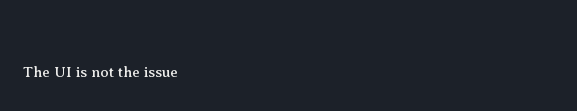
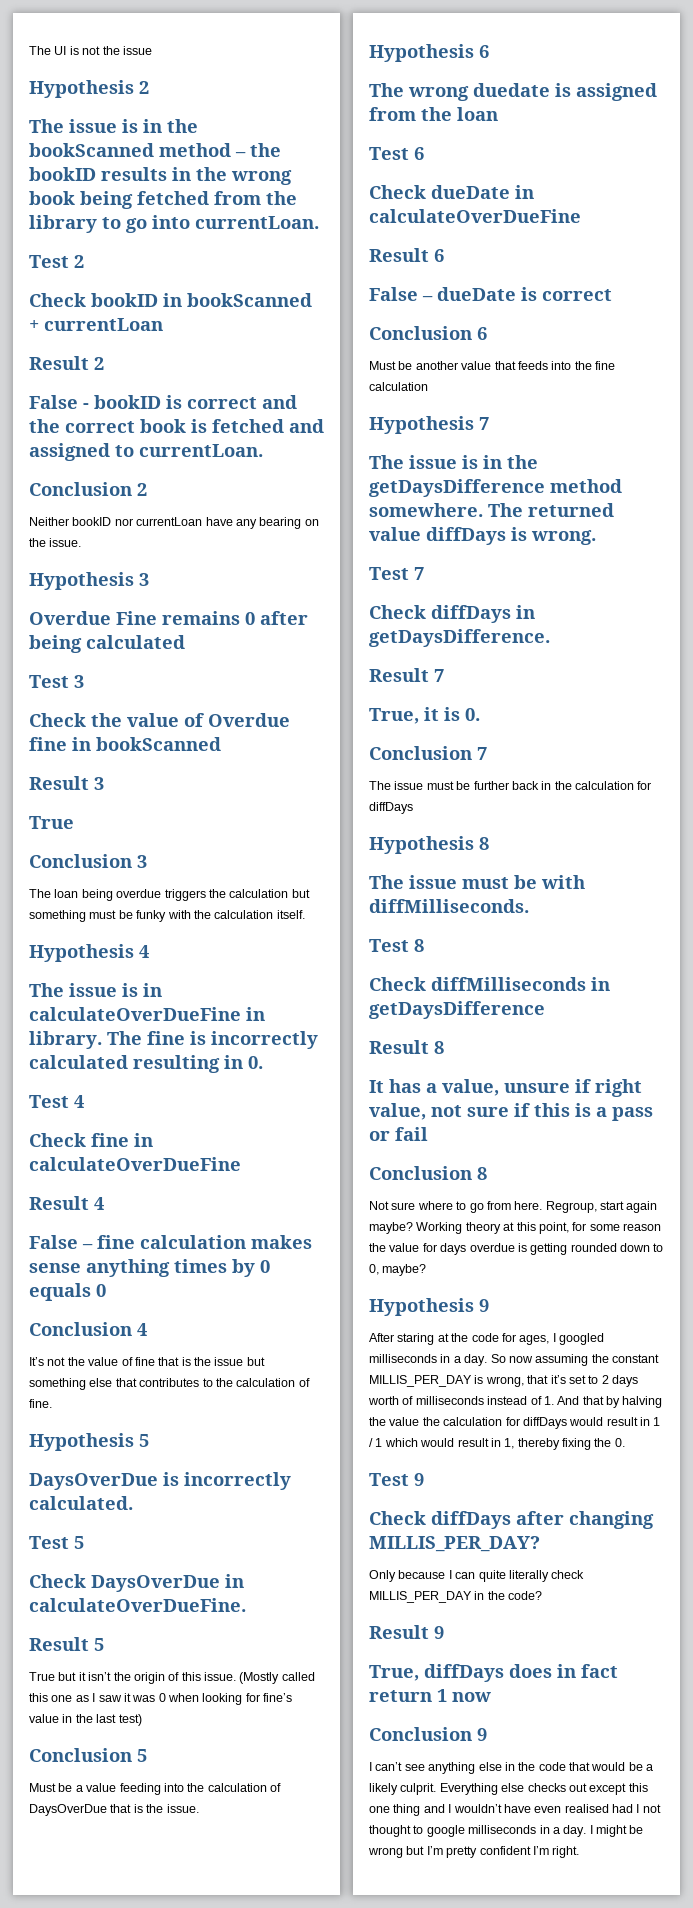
+ Hypothesis 2
+ The issue is in the bookScanned method – the bookID results in the wrong book being fetched from the library to go into currentLoan.
+ Test 2
+ Check bookID in bookScanned + currentLoan
+ Result 2
+ False - bookID is correct and the correct book is fetched and assigned to currentLoan.
+ Conclusion 2
+ Neither bookID nor currentLoan have any bearing on the issue.
+ Hypothesis 3
+ Overdue Fine remains 0 after being calculated
+ Test 3
+ Check the value of Overdue fine in bookScanned
+ Result 3
+ True
+ Conclusion 3
+ The loan being overdue triggers the calculation but something must be funky with the calculation itself.
+ Hypothesis 4
+ The issue is in calculateOverDueFine in library. The fine is incorrectly calculated resulting in 0.
+ Test 4
+ Check fine in calculateOverDueFine
+ Result 4
+ False – fine calculation makes sense anything times by 0 equals 0
+ Conclusion 4
+ It’s not the value of fine that is the issue but something else that contributes to the calculation of fine.
+ Hypothesis 5
+ DaysOverDue is incorrectly calculated.
+ Test 5
+ Check DaysOverDue in calculateOverDueFine.
+ Result 5
+ True but it isn’t the origin of this issue. (Mostly called this one as I saw it was 0 when looking for fine’s value in the last test)
+ Conclusion 5
+ Must be a value feeding into the calculation of DaysOverDue that is the issue.
+ Hypothesis 6
+ The wrong duedate is assigned from the loan
+ Test 6
+ Check dueDate in calculateOverDueFine
+ Result 6
+ False – dueDate is correct
+ Conclusion 6
+ Must be another value that feeds into the fine calculation
+ Hypothesis 7
+ The issue is in the getDaysDifference method somewhere. The returned value diffDays is wrong.
+ Test 7
+ Check diffDays in getDaysDifference.
+ Result 7
+ True, it is 0.
+ Conclusion 7
+ The issue must be further back in the calculation for diffDays
+ Hypothesis 8
+ The issue must be with diffMilliseconds.
+ Test 8
+ Check diffMilliseconds in getDaysDifference
+ Result 8
+ It has a value, unsure if right value, not sure if this is a pass or fail
+ Conclusion 8
+ Not sure where to go from here. Regroup, start again maybe? Working theory at this point, for some reason the value for days overdue is getting rounded down to 0, maybe?
+ Hypothesis 9
+ After staring at the code for ages, I googled milliseconds in a day. So now assuming the constant MILLIS_PER_DAY is wrong, that it’s set to 2 days worth of milliseconds instead of 1. And that by halving the value the calculation for diffDays would result in 1 / 1 which would result in 1, thereby fixing the 0.
+ Test 9
+ Check diffDays after changing MILLIS_PER_DAY?
+ Only because I can quite literally check MILLIS_PER_DAY in the code?
+ Result 9
+ True, diffDays does in fact return 1 now
+ Conclusion 9
+ I can’t see anything else in the code that would be a likely culprit. Everything else checks out except this one thing and I wouldn’t have even realised had I not thought to google milliseconds in a day. I might be wrong but I’m pretty confident I’m right.

